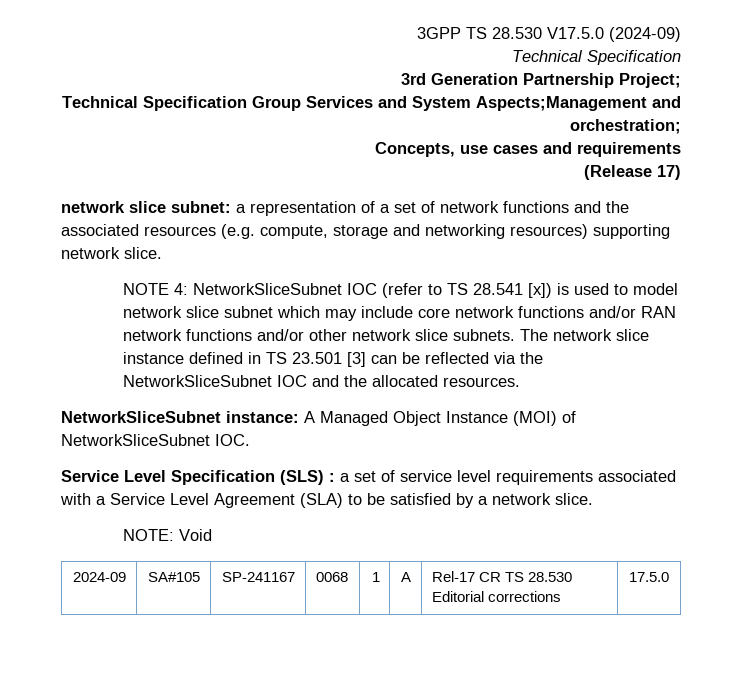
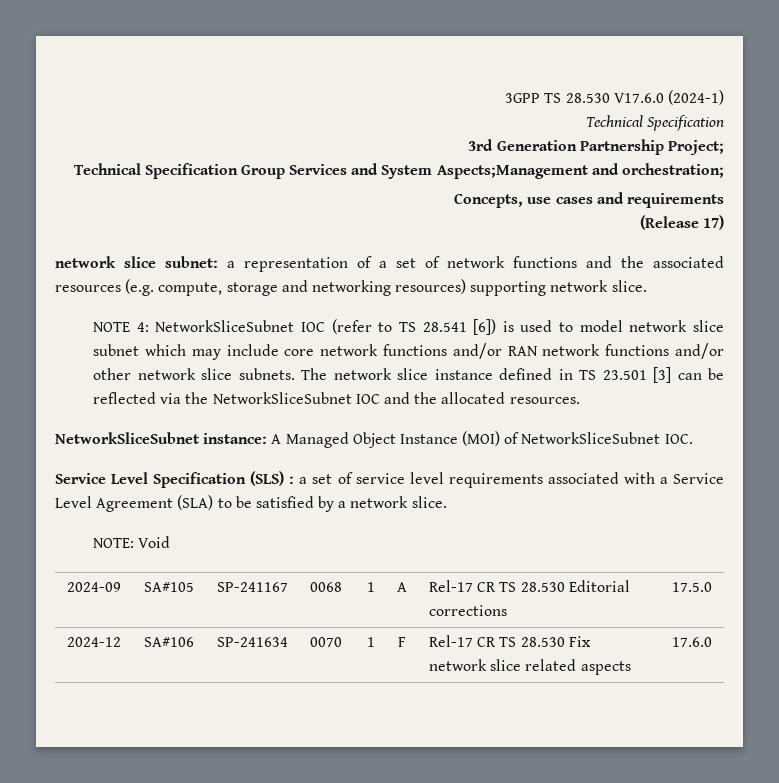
- 3GPP TS 28.530 V17.5.0 (2024-09)
+ 3GPP TS 28.530 V17.6.0 (2024-1)
- NOTE 4: NetworkSliceSubnet IOC (refer to TS 28.541 [x]) is used to model network slice subnet which may include core network functions and/or RAN network functions and/or other network slice subnets.
+ NOTE 4: NetworkSliceSubnet IOC (refer to TS 28.541 [6]) is used to model network slice subnet which may include core network functions and/or RAN network functions and/or other network slice subnets.
+ 2024-12 | SA#106 | SP-241634 | 0070 | 1 | F | Rel-17 CR TS 28.530 Fix network slice related aspects | 17.6.0

